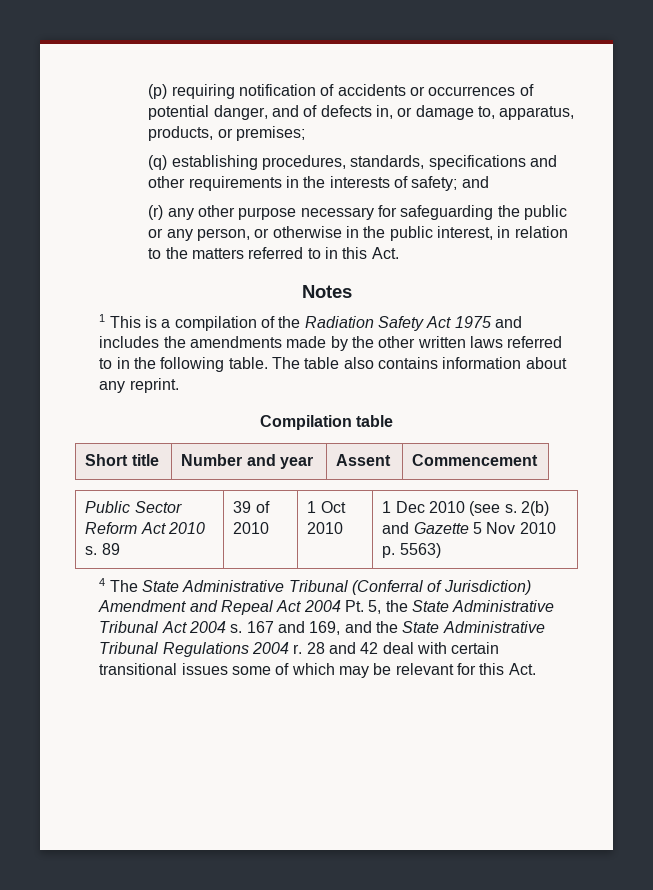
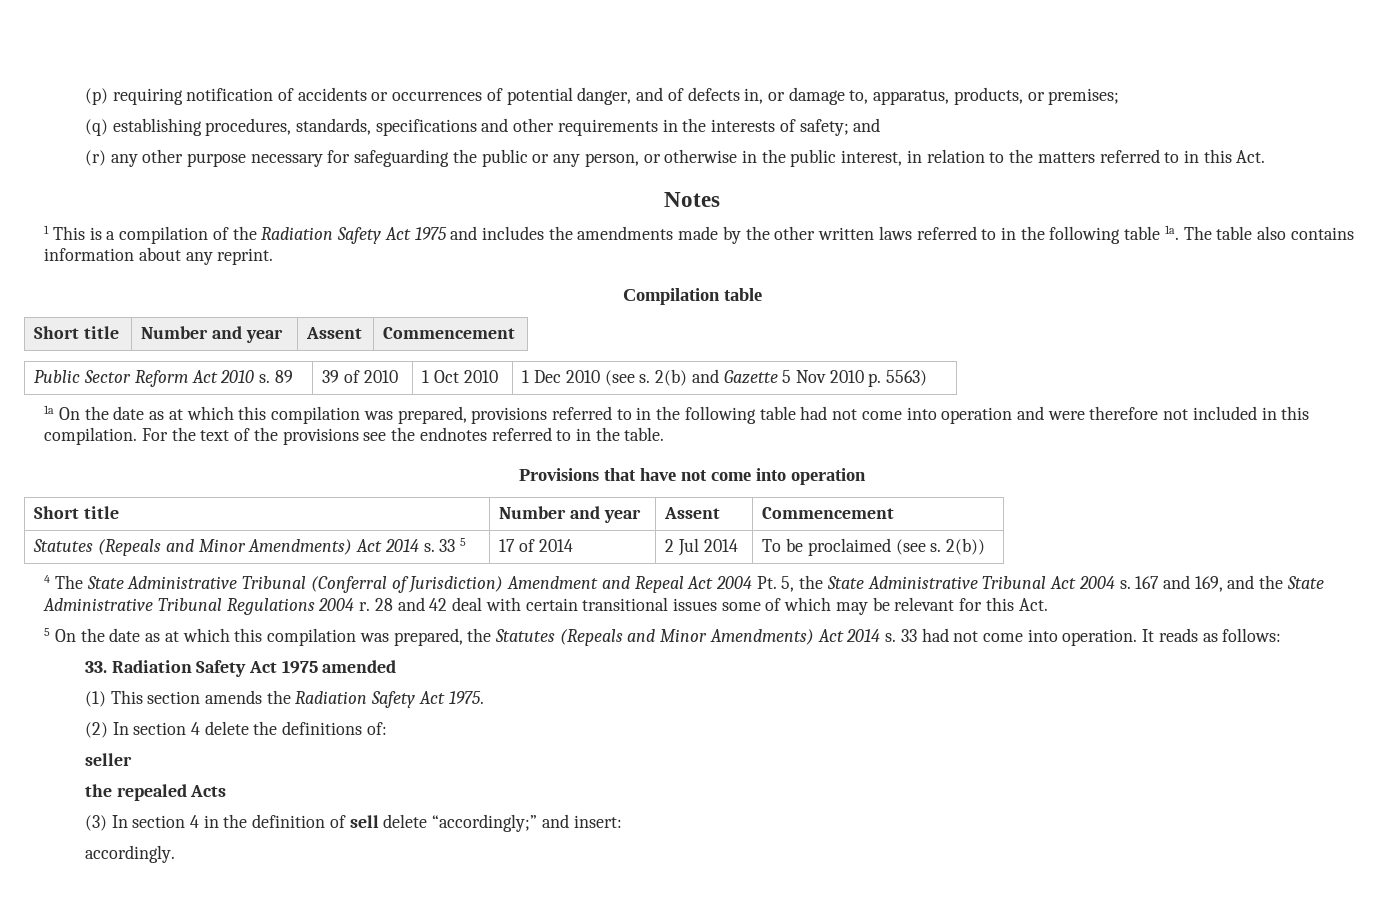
- 1 This is a compilation of the Radiation Safety Act 1975 and includes the amendments made by the other written laws referred to in the following table.
+ 1 This is a compilation of the Radiation Safety Act 1975 and includes the amendments made by the other written laws referred to in the following table 1a.
+ 1a On the date as at which this compilation was prepared, provisions referred to in the following table had not come into operation and were therefore not included in this compilation. For the text of the provisions see the endnotes referred to in the table.
+ Provisions that have not come into operation
+ Short title | Number and year | Assent | Commencement
+ Statutes (Repeals and Minor Amendments) Act 2014 s. 33 5 | 17 of 2014 | 2 Jul 2014 | To be proclaimed (see s. 2(b))
+ 5 On the date as at which this compilation was prepared, the Statutes (Repeals and Minor Amendments) Act 2014 s. 33 had not come into operation. It reads as follows:
+ 33. Radiation Safety Act 1975 amended
+ (1) This section amends the Radiation Safety Act 1975.
+ (2) In section 4 delete the definitions of:
+ seller
+ the repealed Acts
+ (3) In section 4 in the definition of sell delete “accordingly;” and insert:
+ accordingly.

